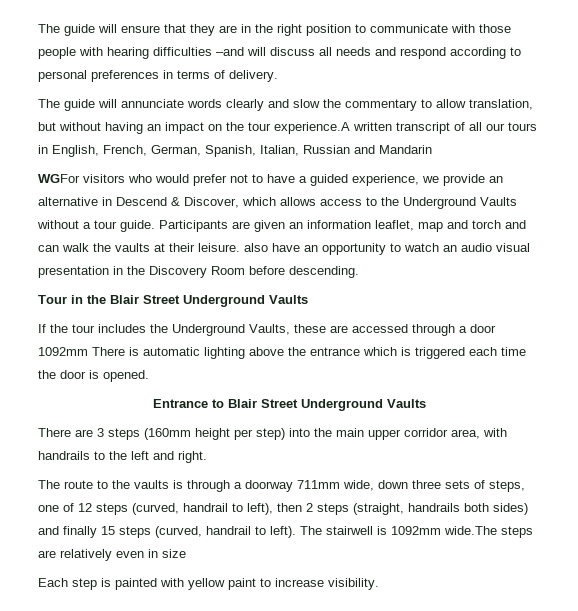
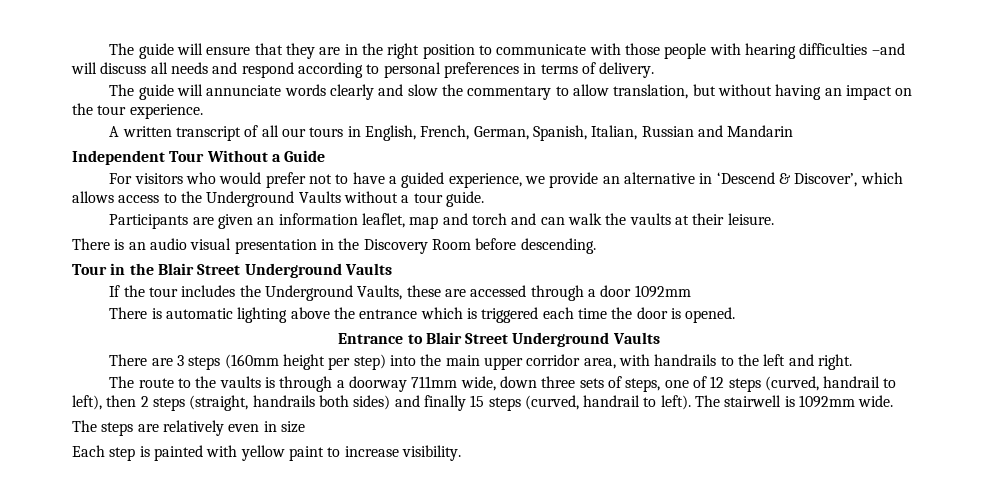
- The guide will annunciate words clearly and slow the commentary to allow translation, but without having an impact on the tour experience.A written transcript of all our tours in English, French, German, Spanish, Italian, Russian and Mandarin
+ The guide will annunciate words clearly and slow the commentary to allow translation, but without having an impact on the tour experience.
+ A written transcript of all our tours in English, French, German, Spanish, Italian, Russian and Mandarin
- WGFor visitors who would prefer not to have a guided experience, we provide an alternative in Descend & Discover, which allows access to the Underground Vaults without a tour guide. Participants are given an information leaflet, map and torch and can walk the vaults at their leisure. also have an opportunity to watch an audio visual presentation in the Discovery Room before descending.
+ Independent Tour Without a Guide
+ For visitors who would prefer not to have a guided experience, we provide an alternative in ‘Descend & Discover’, which allows access to the Underground Vaults without a tour guide.
+ Participants are given an information leaflet, map and torch and can walk the vaults at their leisure.
+ There is an audio visual presentation in the Discovery Room before descending.
- If the tour includes the Underground Vaults, these are accessed through a door 1092mm There is automatic lighting above the entrance which is triggered each time the door is opened.
+ If the tour includes the Underground Vaults, these are accessed through a door 1092mm
+ There is automatic lighting above the entrance which is triggered each time the door is opened.
- The stairwell is 1092mm wide.The steps are relatively even in size
+ The stairwell is 1092mm wide.
+ The steps are relatively even in size

